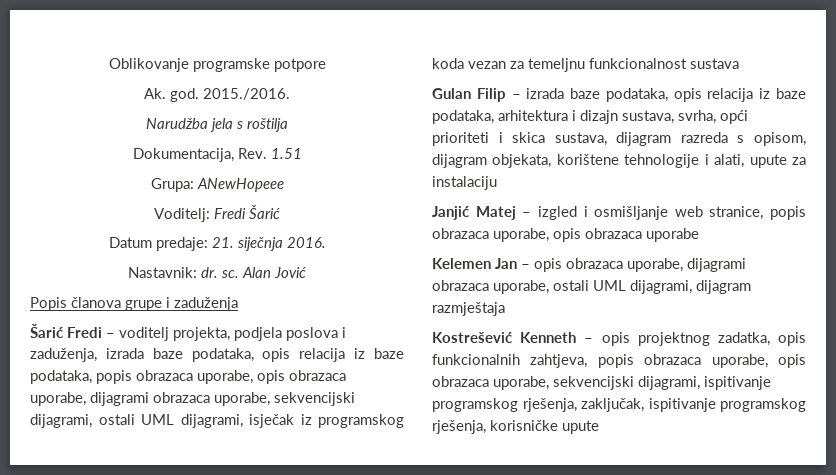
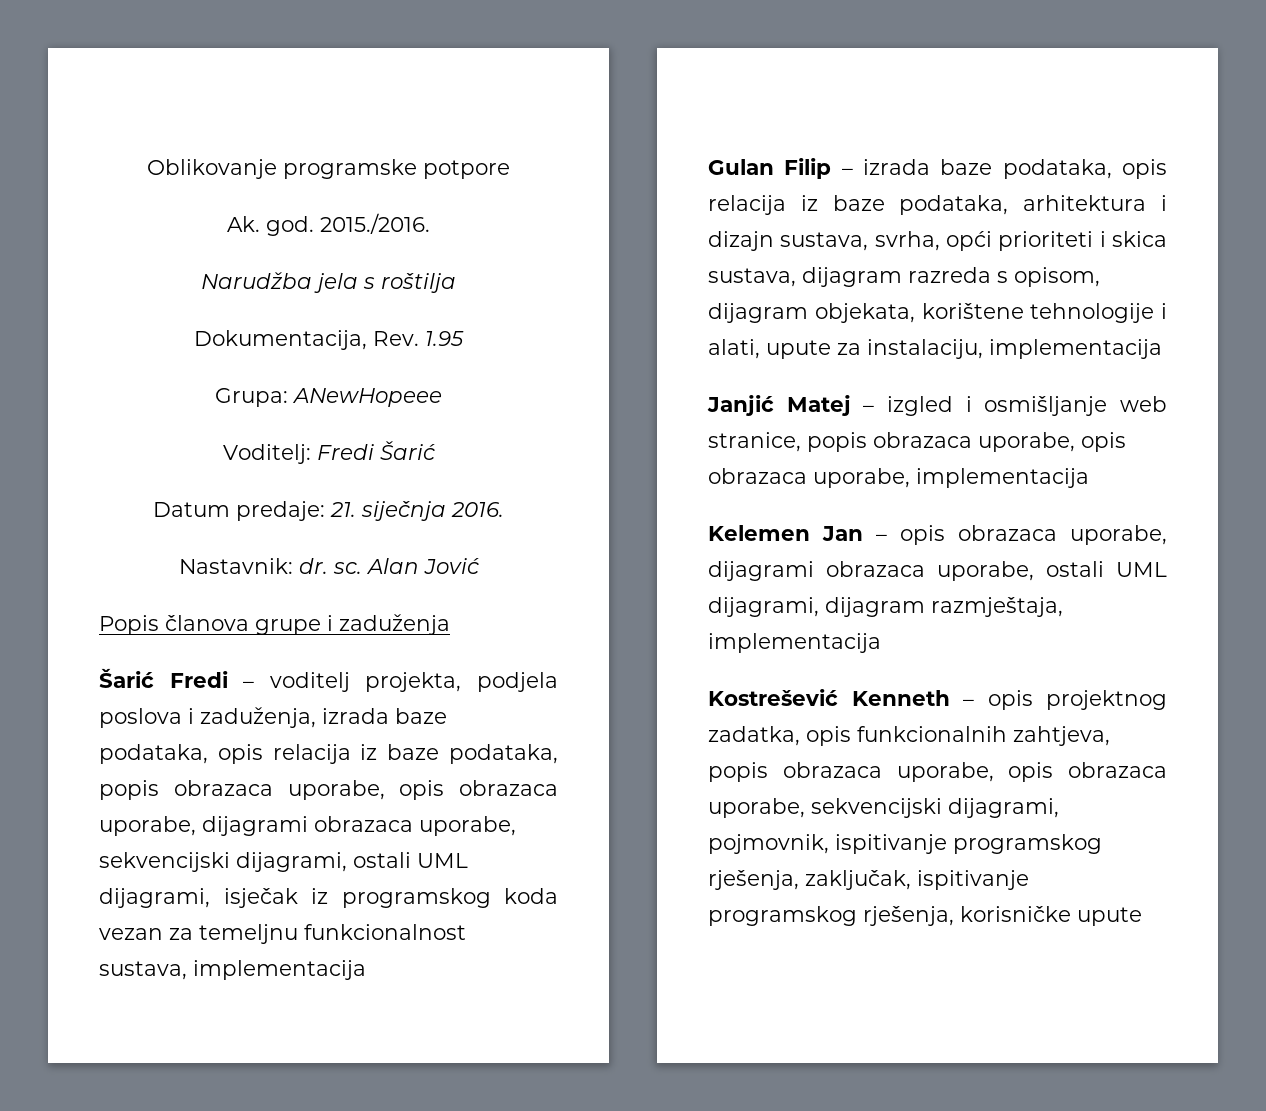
- Dokumentacija, Rev. 1.51
+ Dokumentacija, Rev. 1.95
- Šarić Fredi – voditelj projekta, podjela poslova i zaduženja, izrada baze podataka, opis relacija iz baze podataka, popis obrazaca uporabe, opis obrazaca uporabe, dijagrami obrazaca uporabe, sekvencijski dijagrami, ostali UML dijagrami, isječak iz programskog koda vezan za temeljnu funkcionalnost sustava
+ Šarić Fredi – voditelj projekta, podjela poslova i zaduženja, izrada baze podataka, opis relacija iz baze podataka, popis obrazaca uporabe, opis obrazaca uporabe, dijagrami obrazaca uporabe, sekvencijski dijagrami, ostali UML dijagrami, isječak iz programskog koda vezan za temeljnu funkcionalnost sustava, implementacija
- Gulan Filip – izrada baze podataka, opis relacija iz baze podataka, arhitektura i dizajn sustava, svrha, opći prioriteti i skica sustava, dijagram razreda s opisom, dijagram objekata, korištene tehnologije i alati, upute za instalaciju
+ Gulan Filip – izrada baze podataka, opis relacija iz baze podataka, arhitektura i dizajn sustava, svrha, opći prioriteti i skica sustava, dijagram razreda s opisom, dijagram objekata, korištene tehnologije i alati, upute za instalaciju, implementacija
- Janjić Matej – izgled i osmišljanje web stranice, popis obrazaca uporabe, opis obrazaca uporabe
+ Janjić Matej – izgled i osmišljanje web stranice, popis obrazaca uporabe, opis obrazaca uporabe, implementacija
- Kelemen Jan – opis obrazaca uporabe, dijagrami obrazaca uporabe, ostali UML dijagrami, dijagram razmještaja
+ Kelemen Jan – opis obrazaca uporabe, dijagrami obrazaca uporabe, ostali UML dijagrami, dijagram razmještaja, implementacija
- Kostrešević Kenneth – opis projektnog zadatka, opis funkcionalnih zahtjeva, popis obrazaca uporabe, opis obrazaca uporabe, sekvencijski dijagrami, ispitivanje programskog rješenja, zaključak, ispitivanje programskog rješenja, korisničke upute
+ Kostrešević Kenneth – opis projektnog zadatka, opis funkcionalnih zahtjeva, popis obrazaca uporabe, opis obrazaca uporabe, sekvencijski dijagrami, pojmovnik, ispitivanje programskog rješenja, zaključak, ispitivanje programskog rješenja, korisničke upute

